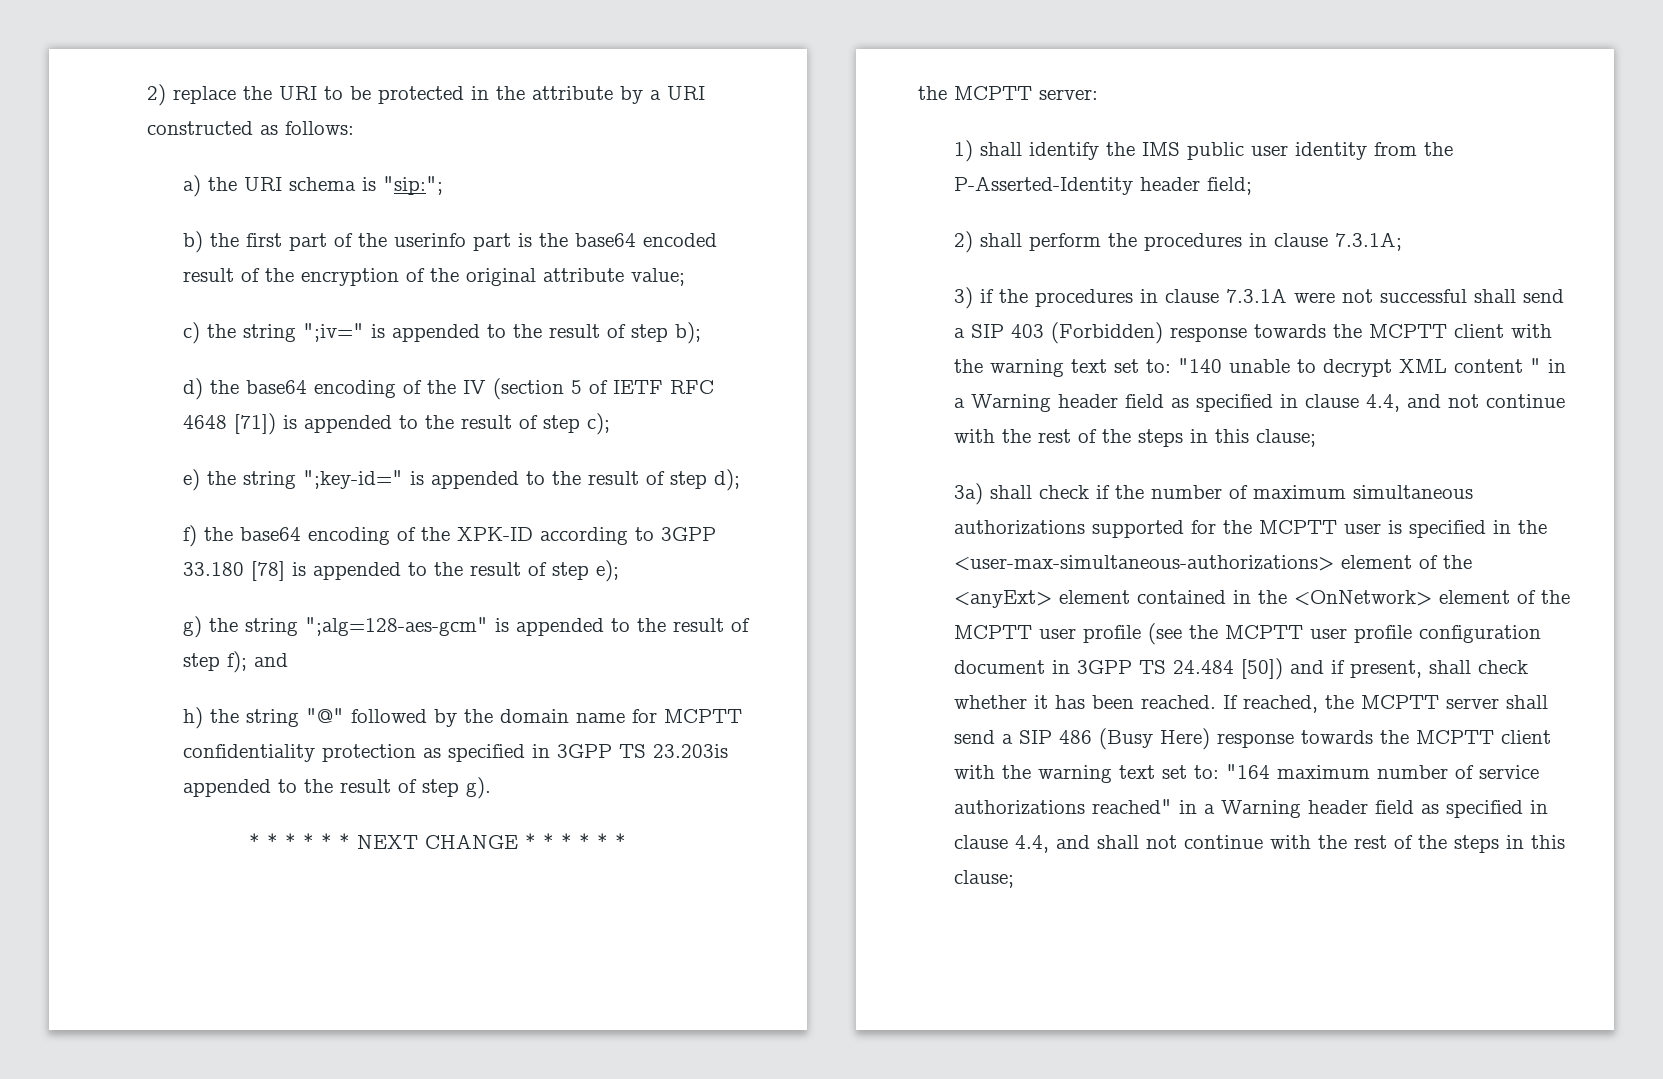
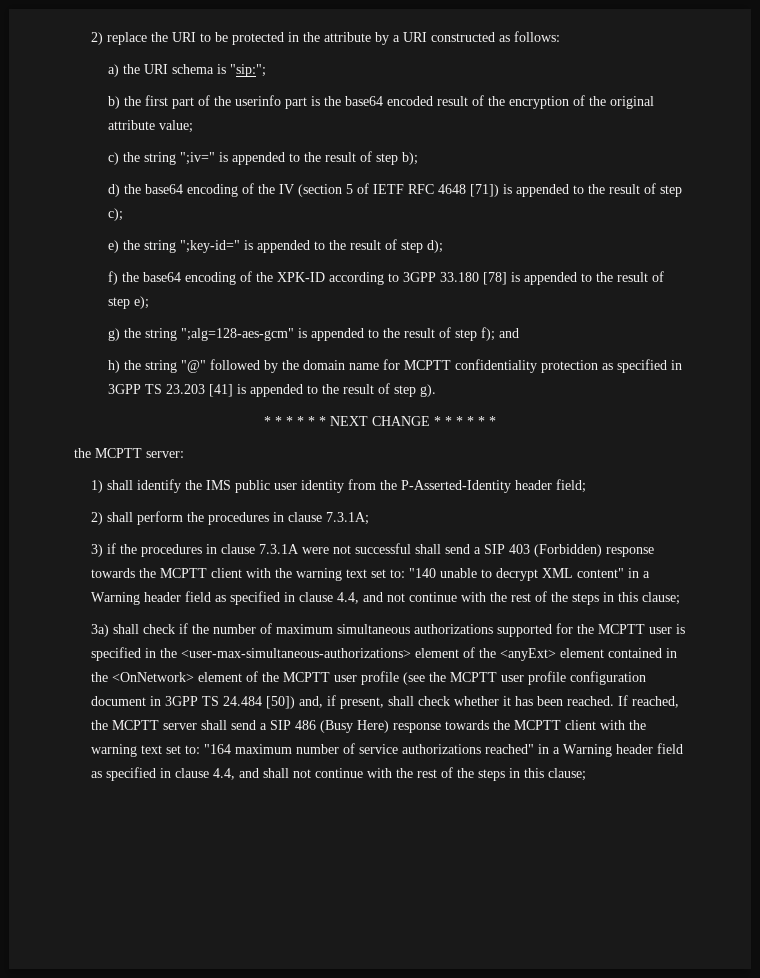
- h) the string "@" followed by the domain name for MCPTT confidentiality protection as specified in 3GPP TS 23.203is appended to the result of step g).
+ h) the string "@" followed by the domain name for MCPTT confidentiality protection as specified in 3GPP TS 23.203 [41] is appended to the result of step g).
- 3) if the procedures in clause 7.3.1A were not successful shall send a SIP 403 (Forbidden) response towards the MCPTT client with the warning text set to: "140 unable to decrypt XML content " in a Warning header field as specified in clause 4.4, and not continue with the rest of the steps in this clause;
+ 3) if the procedures in clause 7.3.1A were not successful shall send a SIP 403 (Forbidden) response towards the MCPTT client with the warning text set to: "140 unable to decrypt XML content" in a Warning header field as specified in clause 4.4, and not continue with the rest of the steps in this clause;
- 3a) shall check if the number of maximum simultaneous authorizations supported for the MCPTT user is specified in the <user-max-simultaneous-authorizations> element of the <anyExt> element contained in the <OnNetwork> element of the MCPTT user profile (see the MCPTT user profile configuration document in 3GPP TS 24.484 [50]) and if present, shall check whether it has been reached.
+ 3a) shall check if the number of maximum simultaneous authorizations supported for the MCPTT user is specified in the <user-max-simultaneous-authorizations> element of the <anyExt> element contained in the <OnNetwork> element of the MCPTT user profile (see the MCPTT user profile configuration document in 3GPP TS 24.484 [50]) and, if present, shall check whether it has been reached.

